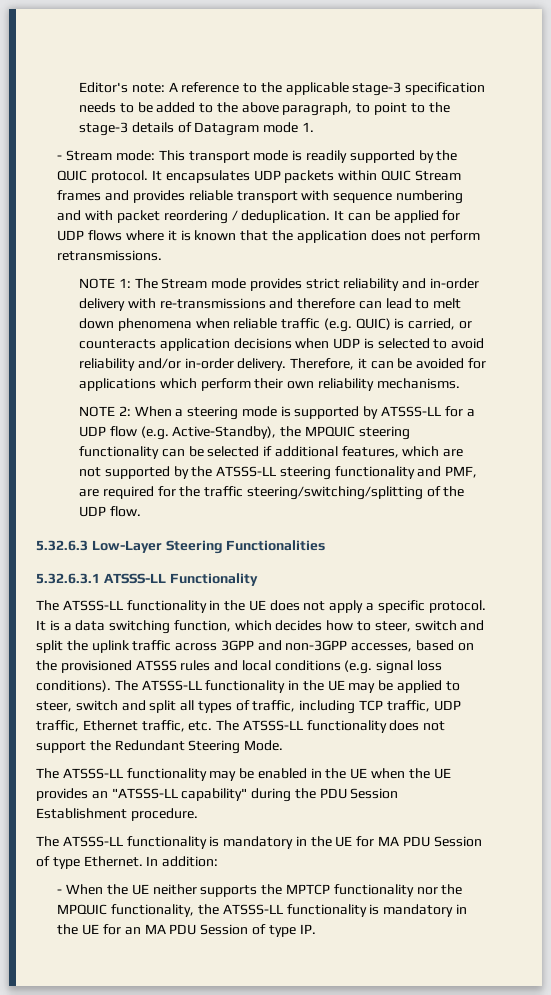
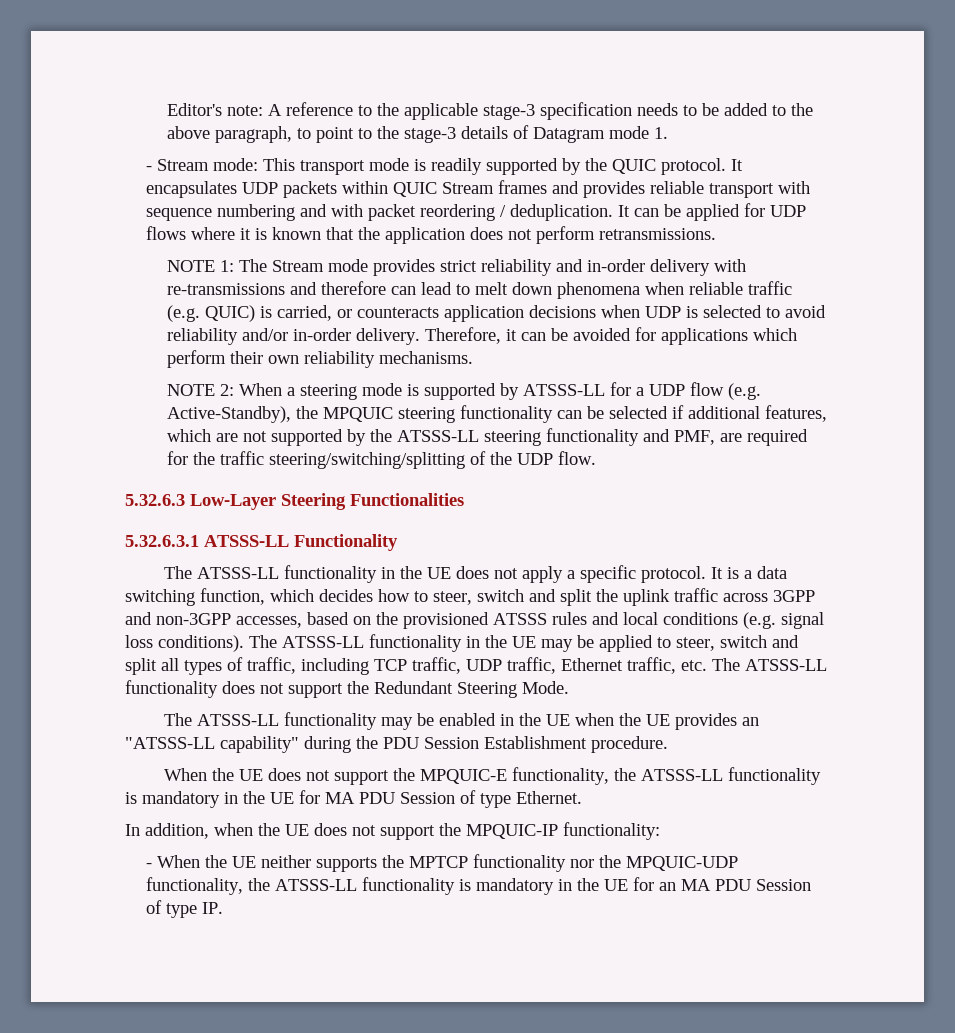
- The ATSSS-LL functionality is mandatory in the UE for MA PDU Session of type Ethernet. In addition:
+ When the UE does not support the MPQUIC-E functionality, the ATSSS-LL functionality is mandatory in the UE for MA PDU Session of type Ethernet.
+ In addition, when the UE does not support the MPQUIC-IP functionality:
- - When the UE neither supports the MPTCP functionality nor the MPQUIC functionality, the ATSSS-LL functionality is mandatory in the UE for an MA PDU Session of type IP.
+ - When the UE neither supports the MPTCP functionality nor the MPQUIC-UDP functionality, the ATSSS-LL functionality is mandatory in the UE for an MA PDU Session of type IP.

